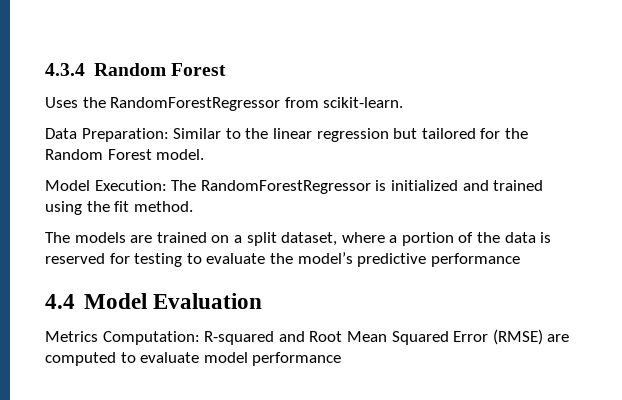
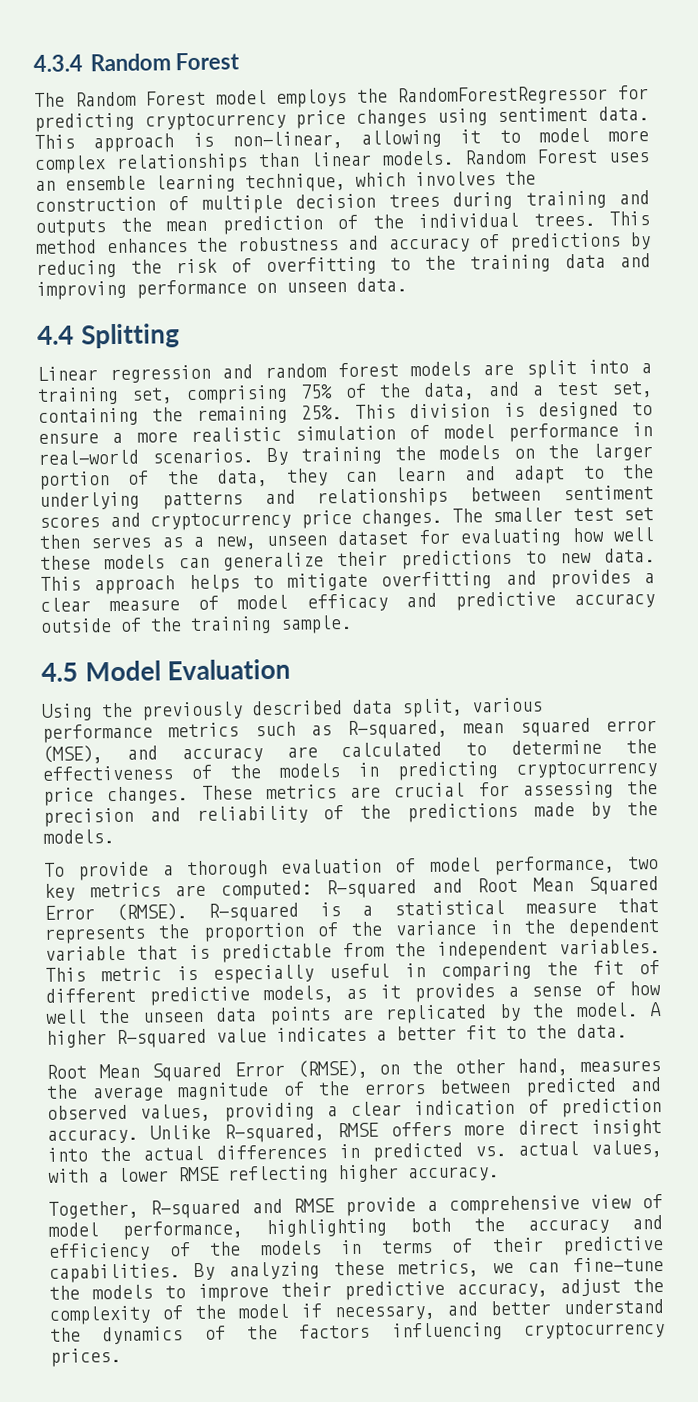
- Uses the RandomForestRegressor from scikit-learn.
- Data Preparation: Similar to the linear regression but tailored for the Random Forest model.
- Model Execution: The RandomForestRegressor is initialized and trained using the fit method.
- The models are trained on a split dataset, where a portion of the data is reserved for testing to evaluate the model’s predictive performance
- 4.4 Model Evaluation
- Metrics Computation: R-squared and Root Mean Squared Error (RMSE) are computed to evaluate model performance
+ The Random Forest model employs the RandomForestRegressor for predicting cryptocurrency price changes using sentiment data. This approach is non-linear, allowing it to model more complex relationships than linear models. Random Forest uses an ensemble learning technique, which involves the construction of multiple decision trees during training and outputs the mean prediction of the individual trees. This method enhances the robustness and accuracy of predictions by reducing the risk of overfitting to the training data and improving performance on unseen data.
+ 4.4 Splitting
+ Linear regression and random forest models are split into a training set, comprising 75% of the data, and a test set, containing the remaining 25%. This division is designed to ensure a more realistic simulation of model performance in real-world scenarios. By training the models on the larger portion of the data, they can learn and adapt to the underlying patterns and relationships between sentiment scores and cryptocurrency price changes. The smaller test set then serves as a new, unseen dataset for evaluating how well these models can generalize their predictions to new data. This approach helps to mitigate overfitting and provides a clear measure of model efficacy and predictive accuracy outside of the training sample.
+ 4.5 Model Evaluation
+ Using the previously described data split, various performance metrics such as R-squared, mean squared error (MSE), and accuracy are calculated to determine the effectiveness of the models in predicting cryptocurrency price changes. These metrics are crucial for assessing the precision and reliability of the predictions made by the models.
+ To provide a thorough evaluation of model performance, two key metrics are computed: R-squared and Root Mean Squared Error (RMSE). R-squared is a statistical measure that represents the proportion of the variance in the dependent variable that is predictable from the independent variables. This metric is especially useful in comparing the fit of different predictive models, as it provides a sense of how well the unseen data points are replicated by the model. A higher R-squared value indicates a better fit to the data.
+ Root Mean Squared Error (RMSE), on the other hand, measures the average magnitude of the errors between predicted and observed values, providing a clear indication of prediction accuracy. Unlike R-squared, RMSE offers more direct insight into the actual differences in predicted vs. actual values, with a lower RMSE reflecting higher accuracy.
+ Together, R-squared and RMSE provide a comprehensive view of model performance, highlighting both the accuracy and efficiency of the models in terms of their predictive capabilities. By analyzing these metrics, we can fine-tune the models to improve their predictive accuracy, adjust the complexity of the model if necessary, and better understand the dynamics of the factors influencing cryptocurrency prices.

